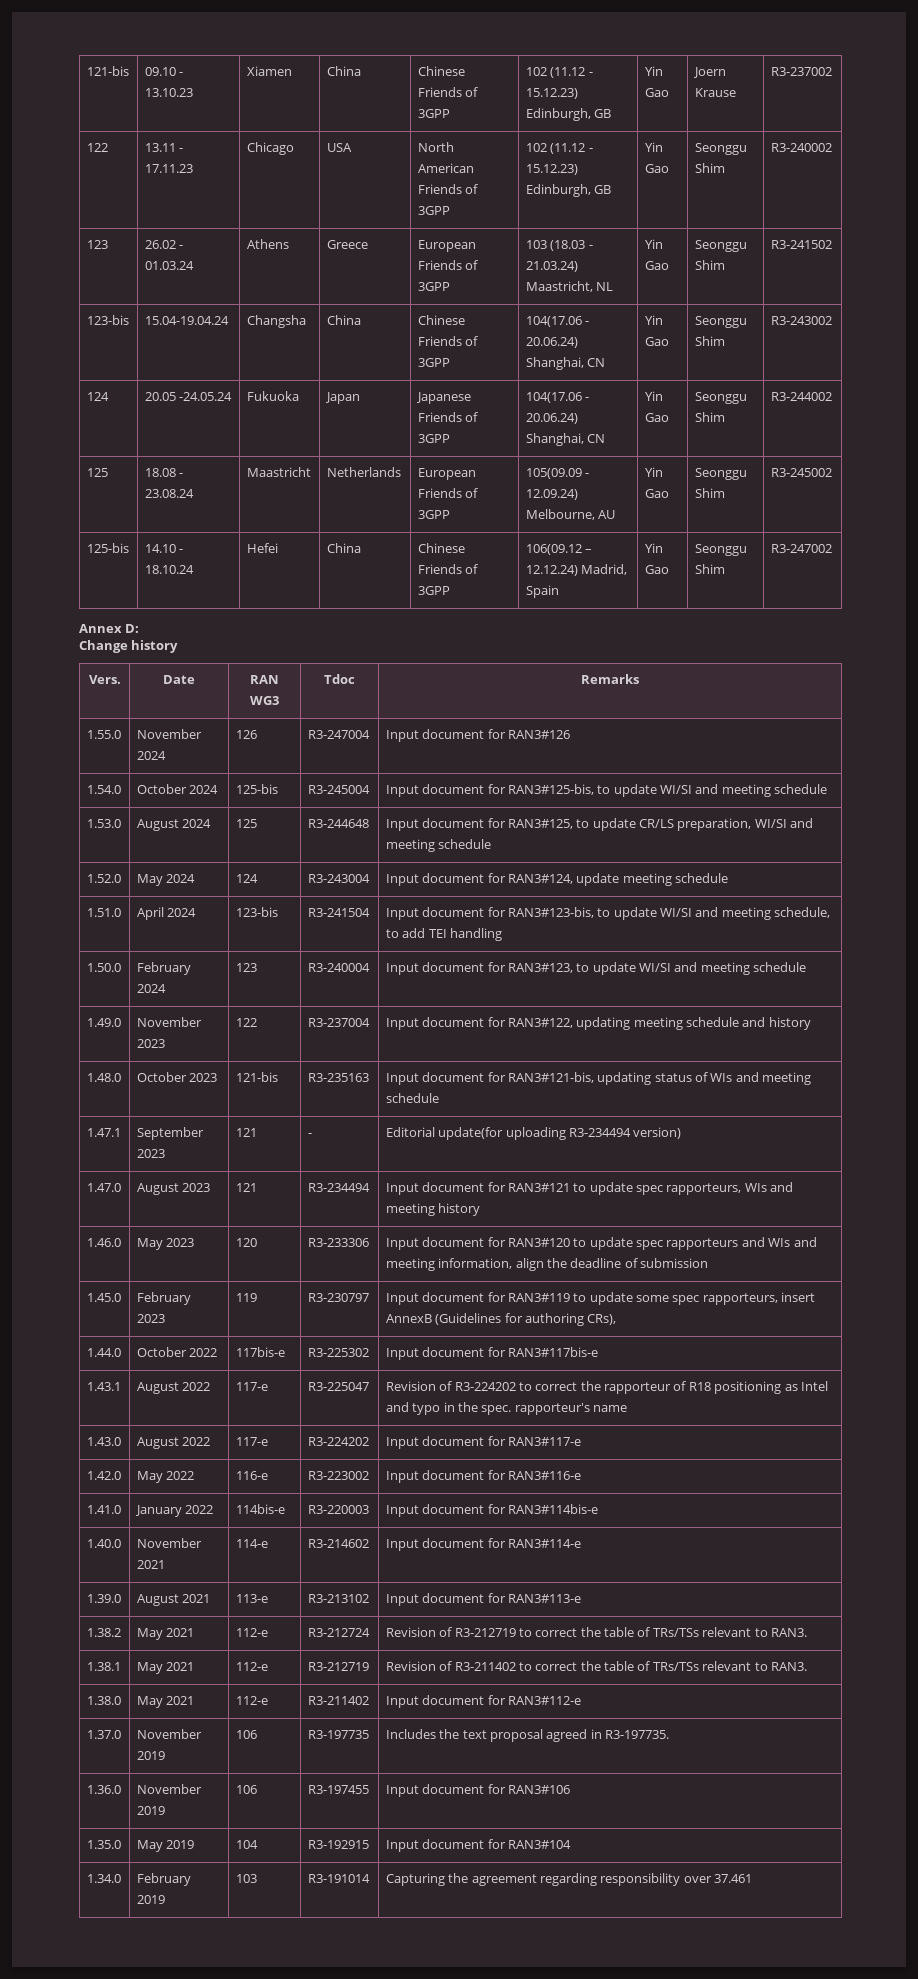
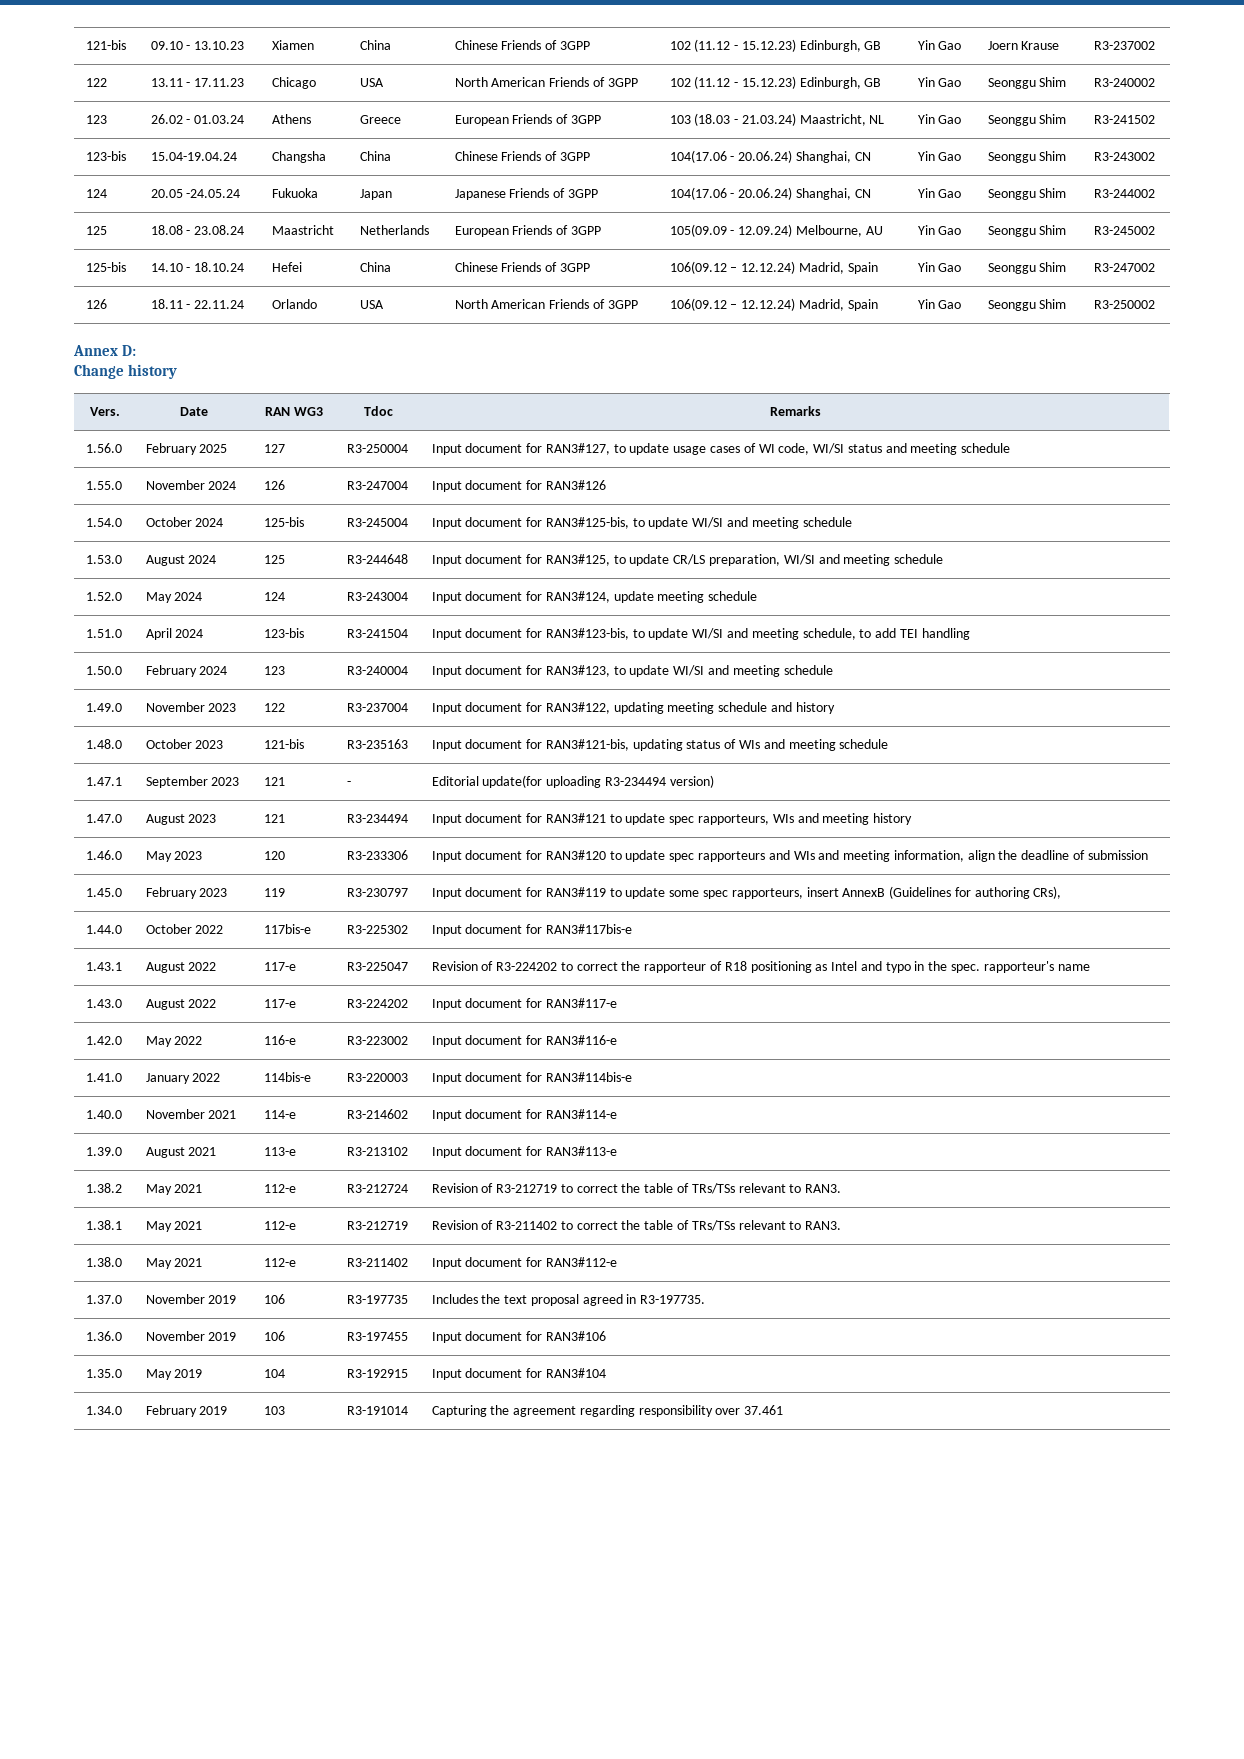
+ 126 | 18.11 - 22.11.24 | Orlando | USA | North American Friends of 3GPP | 106(09.12 – 12.12.24) Madrid, Spain | Yin Gao | Seonggu Shim | R3-250002
+ 1.56.0 | February 2025 | 127 | R3-250004 | Input document for RAN3#127, to update usage cases of WI code, WI/SI status and meeting schedule

